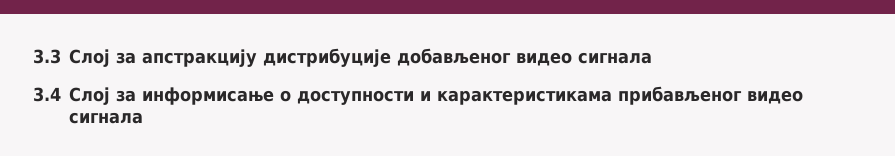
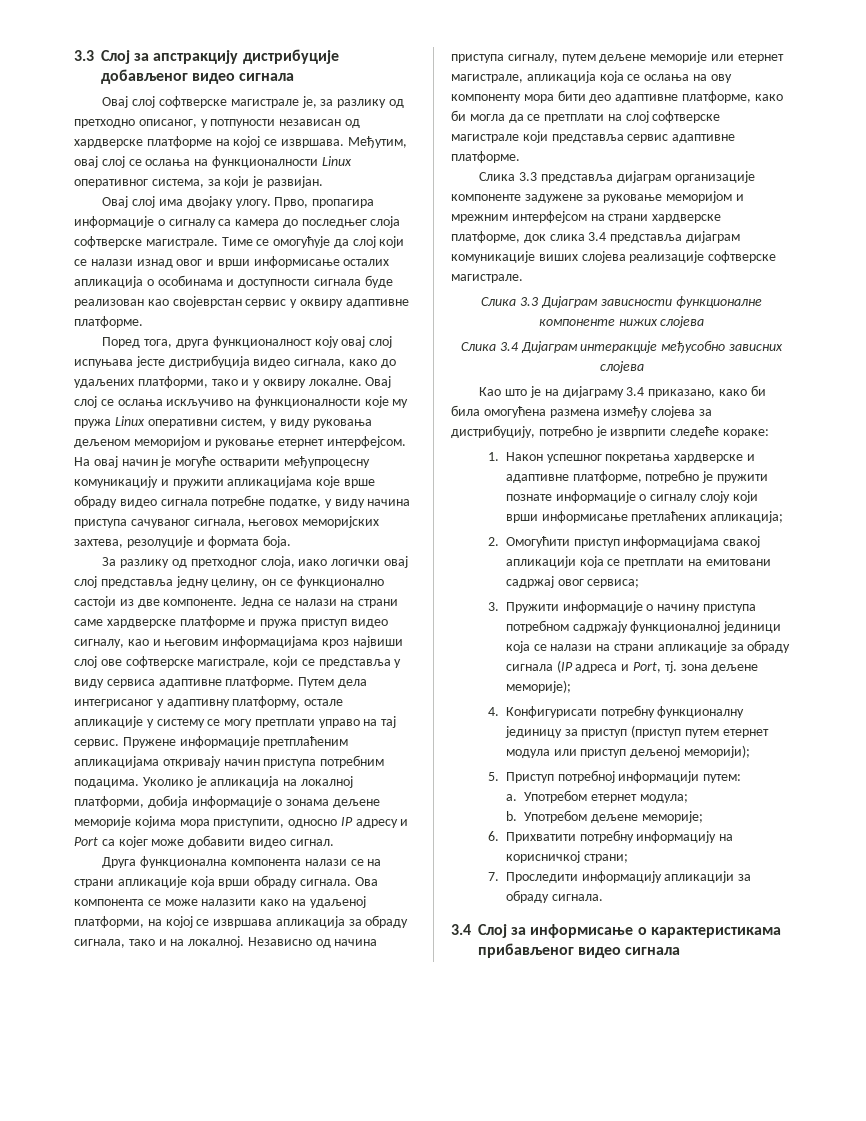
+ Овај слој софтверске магистрале је, за разлику од претходно описаног, у потпуности независан од хардверске платформе на којој се извршава. Међутим, овај слој се ослања на функционалности Linux оперативног система, за који је развијан.
+ Овај слој има двојаку улогу. Прво, пропагира информације о сигналу са камера до последњег слоја софтверске магистрале. Тиме се омогућује да слој који се налази изнад овог и врши информисање осталих апликација о особинама и доступности сигнала буде реализован као својеврстан сервис у оквиру адаптивне платформе.
+ Поред тога, друга функционалност коју овај слој испуњава јесте дистрибуција видео сигнала, како до удаљених платформи, тако и у оквиру локалне. Овај слој се ослања искључиво на функционалности које му пружа Linux оперативни систем, у виду руковања дељеном меморијом и руковање етернет интерфејсом. На овај начин је могуће остварити међупроцесну комуникацију и пружити апликацијама које врше обраду видео сигнала потребне податке, у виду начина приступа сачуваног сигнала, његовох меморијских захтева, резолуције и формата боја.
+ За разлику од претходног слоја, иако логички овај слој представља једну целину, он се функционално састоји из две компоненте. Једна се налази на страни саме хардверске платформе и пружа приступ видео сигналу, као и његовим информацијама кроз највиши слој ове софтверске магистрале, који се представља у виду сервиса адаптивне платформе. Путем дела интегрисаног у адаптивну платформу, остале апликације у систему се могу претплати управо на тај сервис. Пружене информације претплаћеним апликацијама откривају начин приступа потребним подацима. Уколико је апликација на локалној платформи, добија информације о зонама дељене меморије којима мора приступити, односно IP адресу и Port са којег може добавити видео сигнал.
+ Друга функционална компонента налази се на страни апликације која врши обраду сигнала. Ова компонента се може налазити како на удаљеној платформи, на којој се извршава апликација за обраду сигнала, тако и на локалној. Независно од начина приступа сигналу, путем дељене меморије или етернет магистрале, апликација која се ослања на ову компоненту мора бити део адаптивне платформе, како би могла да се претплати на слој софтверске магистрале који представља сервис адаптивне платформе.
+ Слика 3.3 представља дијаграм организације компоненте задужене за руковање меморијом и мрежним интерфејсом на страни хардверске платформе, док слика 3.4 представља дијаграм комуникације виших слојева реализације софтверске магистрале.
+ Слика 3.3 Дијаграм зависности функционалне компоненте нижих слојева
+ Слика 3.4 Дијаграм интеракције међусобно зависних слојева
+ Као што је на дијаграму 3.4 приказано, како би била омогућена размена између слојева за дистрибуцију, потребно је изврпити следеће кораке:
+ 1. Након успешног покретања хардверске и адаптивне платформе, потребно је пружити познате информације о сигналу слоју који врши информисање претлаћених апликација;
+ 2. Омогућити приступ информацијама свакој апликацији која се претплати на емитовани садржај овог сервиса;
+ 3. Пружити информације о начину приступа потребном садржају функционалној јединици која се налази на страни апликације за обраду сигнала (IP адреса и Port, тј. зона дељене меморије);
+ 4. Конфигурисати потребну функционалну јединицу за приступ (приступ путем етернет модула или приступ дељеној меморији);
+ 5. Приступ потребној информацији путем:
+ a. Употребом етернет модула;
+ b. Употребом дељене меморије;
+ 6. Прихватити потребну информацију на корисничкој страни;
+ 7. Проследити информацију апликацији за обраду сигнала.
- 3.4 Слој за информисање о доступности и карактеристикама прибављеног видео сигнала
+ 3.4 Слој за информисање о карактеристикама прибављеног видео сигнала

